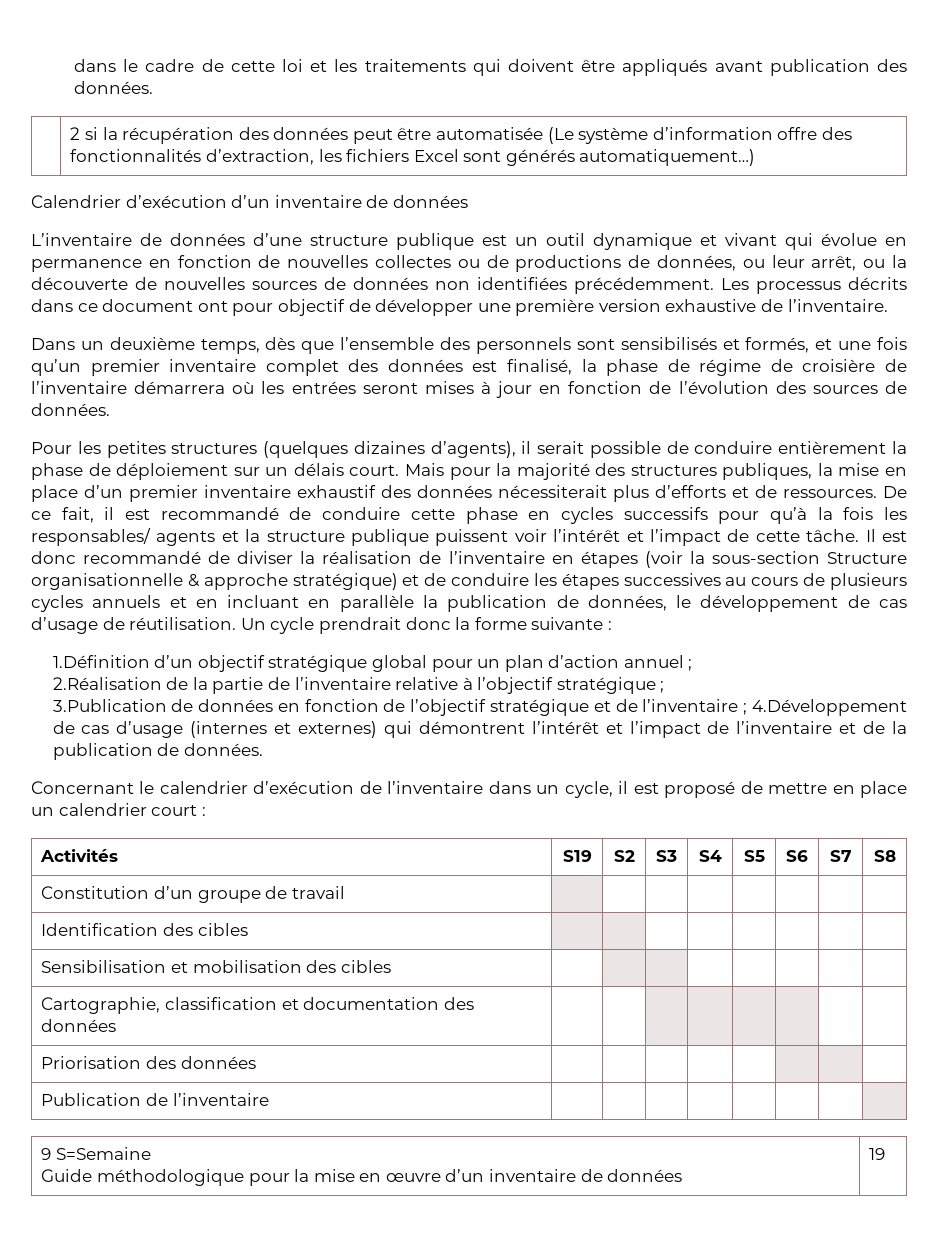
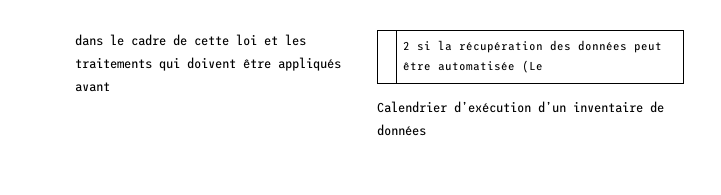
- dans le cadre de cette loi et les traitements qui doivent être appliqués avant publication des données.
+ dans le cadre de cette loi et les traitements qui doivent être appliqués avant
- | 2 si la récupération des données peut être automatisée (Le système d’information offre des fonctionnalités d’extraction, les fichiers Excel sont générés automatiquement…)
+ | 2 si la récupération des données peut être automatisée (Le
- L’inventaire de données d’une structure publique est un outil dynamique et vivant qui évolue en permanence en fonction de nouvelles collectes ou de productions de données, ou leur arrêt, ou la découverte de nouvelles sources de données non identifiées précédemment. Les processus décrits dans ce document ont pour objectif de développer une première version exhaustive de l’inventaire.
- Dans un deuxième temps, dès que l’ensemble des personnels sont sensibilisés et formés, et une fois qu’un premier inventaire complet des données est finalisé, la phase de régime de croisière de l’inventaire démarrera où les entrées seront mises à jour en fonction de l’évolution des sources de données.
- Pour les petites structures (quelques dizaines d’agents), il serait possible de conduire entièrement la phase de déploiement sur un délais court. Mais pour la majorité des structures publiques, la mise en place d’un premier inventaire exhaustif des données nécessiterait plus d’efforts et de ressources. De ce fait, il est recommandé de conduire cette phase en cycles successifs pour qu’à la fois les responsables/ agents et la structure publique puissent voir l’intérêt et l’impact de cette tâche. Il est donc recommandé de diviser la réalisation de l’inventaire en étapes (voir la sous-section Structure organisationnelle & approche stratégique) et de conduire les étapes successives au cours de plusieurs cycles annuels et en incluant en parallèle la publication de données, le développement de cas d’usage de réutilisation. Un cycle prendrait donc la forme suivante :
- 1.Définition d’un objectif stratégique global pour un plan d’action annuel ;
- 2.Réalisation de la partie de l’inventaire relative à l’objectif stratégique ;
- 3.Publication de données en fonction de l’objectif stratégique et de l’inventaire ; 4.Développement de cas d’usage (internes et externes) qui démontrent l’intérêt et l’impact de l’inventaire et de la publication de données.
- Concernant le calendrier d’exécution de l’inventaire dans un cycle, il est proposé de mettre en place un calendrier court :
- Activités | S19 | S2 | S3 | S4 | S5 | S6 | S7 | S8
- Constitution d’un groupe de travail | | | | | | | |
- Identification des cibles | | | | | | | |
- Sensibilisation et mobilisation des cibles | | | | | | | |
- Cartographie, classification et documentation des données | | | | | | | |
- Priorisation des données | | | | | | | |
- Publication de l’inventaire | | | | | | | |
- 9 S=Semaine
- Guide méthodologique pour la mise en œuvre d’un inventaire de données | 19

